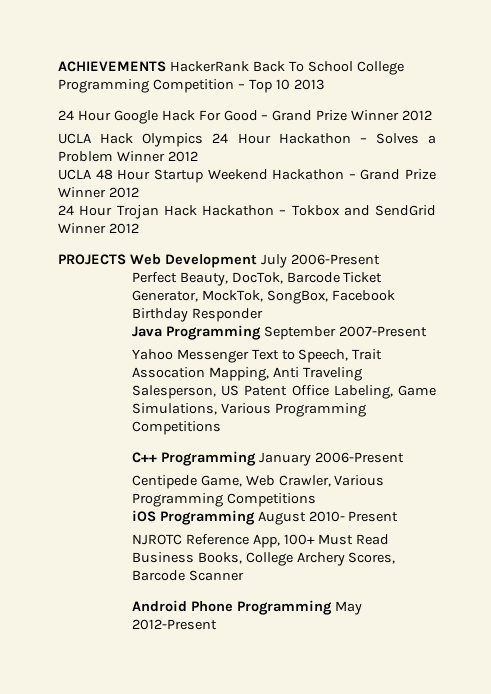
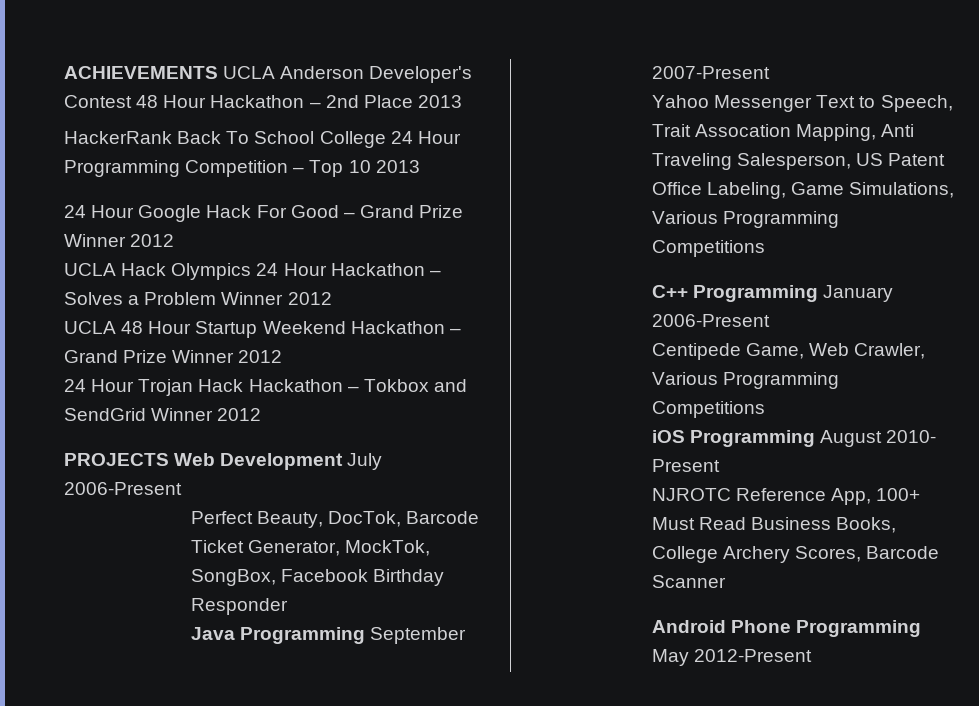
- ACHIEVEMENTS HackerRank Back To School College Programming Competition – Top 10 2013
+ ACHIEVEMENTS UCLA Anderson Developer's Contest 48 Hour Hackathon – 2nd Place 2013
+ HackerRank Back To School College 24 Hour Programming Competition – Top 10 2013

